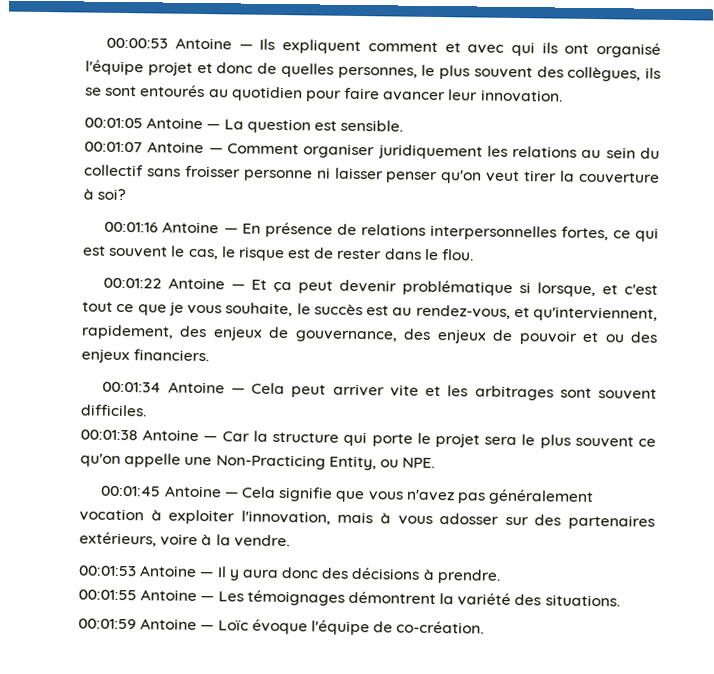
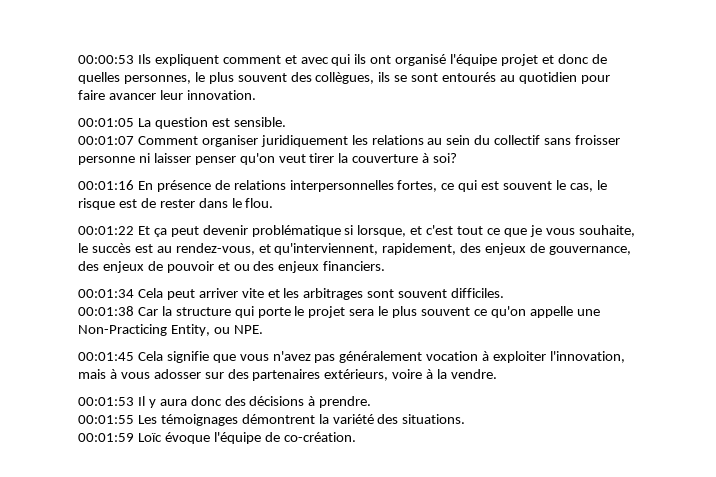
- 00:00:53 Antoine — Ils expliquent comment et avec qui ils ont organisé l'équipe projet et donc de quelles personnes, le plus souvent des collègues, ils se sont entourés au quotidien pour faire avancer leur innovation.
+ 00:00:53 Ils expliquent comment et avec qui ils ont organisé l'équipe projet et donc de quelles personnes, le plus souvent des collègues, ils se sont entourés au quotidien pour faire avancer leur innovation.
- 00:01:05 Antoine — La question est sensible.
+ 00:01:05 La question est sensible.
- 00:01:07 Antoine — Comment organiser juridiquement les relations au sein du collectif sans froisser personne ni laisser penser qu'on veut tirer la couverture à soi?
+ 00:01:07 Comment organiser juridiquement les relations au sein du collectif sans froisser personne ni laisser penser qu'on veut tirer la couverture à soi?
- 00:01:16 Antoine — En présence de relations interpersonnelles fortes, ce qui est souvent le cas, le risque est de rester dans le flou.
+ 00:01:16 En présence de relations interpersonnelles fortes, ce qui est souvent le cas, le risque est de rester dans le flou.
- 00:01:22 Antoine — Et ça peut devenir problématique si lorsque, et c'est tout ce que je vous souhaite, le succès est au rendez-vous, et qu'interviennent, rapidement, des enjeux de gouvernance, des enjeux de pouvoir et ou des enjeux financiers.
+ 00:01:22 Et ça peut devenir problématique si lorsque, et c'est tout ce que je vous souhaite, le succès est au rendez-vous, et qu'interviennent, rapidement, des enjeux de gouvernance, des enjeux de pouvoir et ou des enjeux financiers.
- 00:01:34 Antoine — Cela peut arriver vite et les arbitrages sont souvent difficiles.
+ 00:01:34 Cela peut arriver vite et les arbitrages sont souvent difficiles.
- 00:01:38 Antoine — Car la structure qui porte le projet sera le plus souvent ce qu'on appelle une Non-Practicing Entity, ou NPE.
+ 00:01:38 Car la structure qui porte le projet sera le plus souvent ce qu'on appelle une Non-Practicing Entity, ou NPE.
- 00:01:45 Antoine — Cela signifie que vous n'avez pas généralement vocation à exploiter l'innovation, mais à vous adosser sur des partenaires extérieurs, voire à la vendre.
+ 00:01:45 Cela signifie que vous n'avez pas généralement vocation à exploiter l'innovation, mais à vous adosser sur des partenaires extérieurs, voire à la vendre.
- 00:01:53 Antoine — Il y aura donc des décisions à prendre.
+ 00:01:53 Il y aura donc des décisions à prendre.
- 00:01:55 Antoine — Les témoignages démontrent la variété des situations.
+ 00:01:55 Les témoignages démontrent la variété des situations.
- 00:01:59 Antoine — Loïc évoque l'équipe de co-création.
+ 00:01:59 Loïc évoque l'équipe de co-création.

